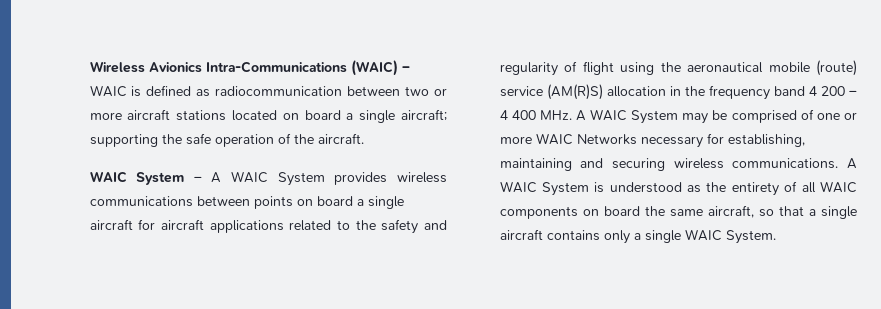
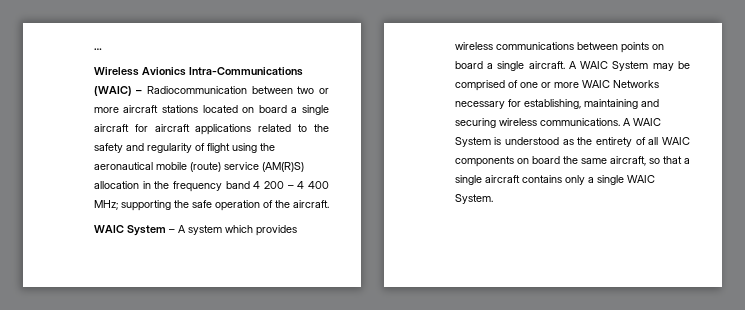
+ …
- Wireless Avionics Intra-Communications (WAIC) – WAIC is defined as radiocommunication between two or more aircraft stations located on board a single aircraft; supporting the safe operation of the aircraft.
- WAIC System – A WAIC System provides wireless communications between points on board a single aircraft for aircraft applications related to the safety and regularity of flight using the aeronautical mobile (route) service (AM(R)S) allocation in the frequency band 4 200 – 4 400 MHz. A WAIC System may be comprised of one or more WAIC Networks necessary for establishing, maintaining and securing wireless communications.
+ Wireless Avionics Intra-Communications (WAIC) – Radiocommunication between two or more aircraft stations located on board a single aircraft for aircraft applications related to the safety and regularity of flight using the aeronautical mobile (route) service (AM(R)S) allocation in the frequency band 4 200 – 4 400 MHz; supporting the safe operation of the aircraft.
+ WAIC System – A system which provides wireless communications between points on board a single aircraft. A WAIC System may be comprised of one or more WAIC Networks necessary for establishing, maintaining and securing wireless communications.

